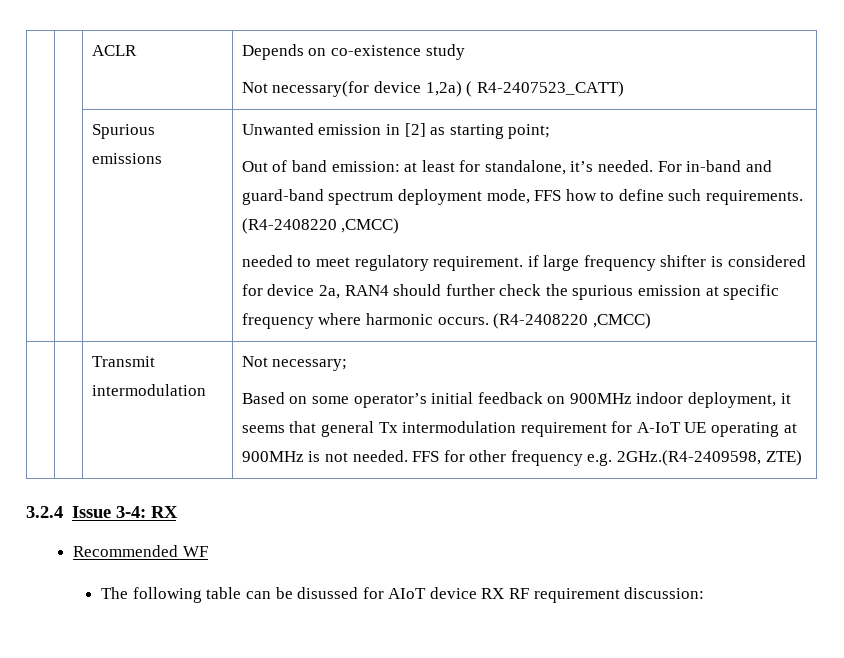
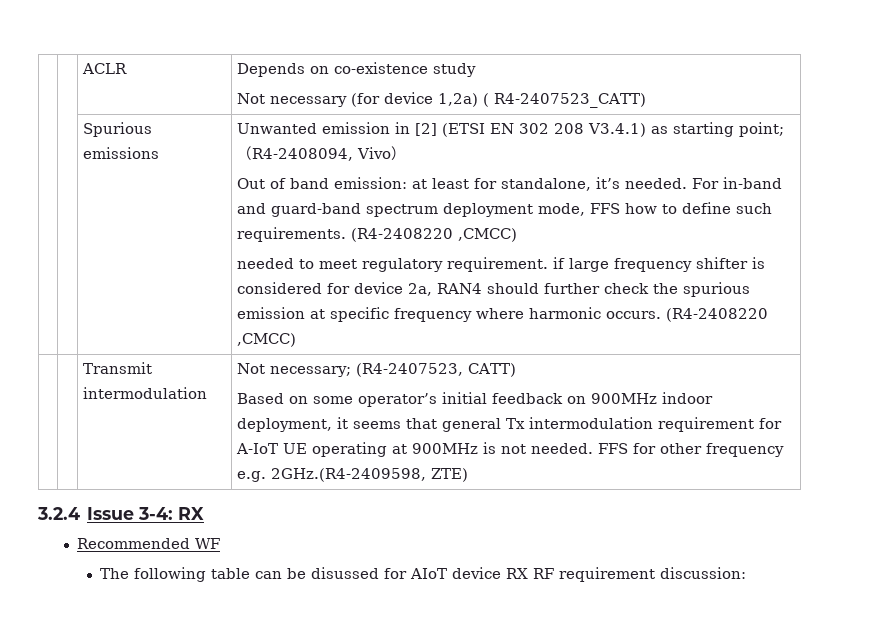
  | | ACLR | Depends on co-existence study
- Not necessary(for device 1,2a) ( R4-2407523_CATT)
+ Not necessary (for device 1,2a) ( R4-2407523_CATT)
- Unwanted emission in [2] as starting point;
+ Unwanted emission in [2] (ETSI EN 302 208 V3.4.1) as starting point;（R4-2408094, Vivo）
- | | Transmit intermodulation | Not necessary;
+ | | Transmit intermodulation | Not necessary; (R4-2407523, CATT)

